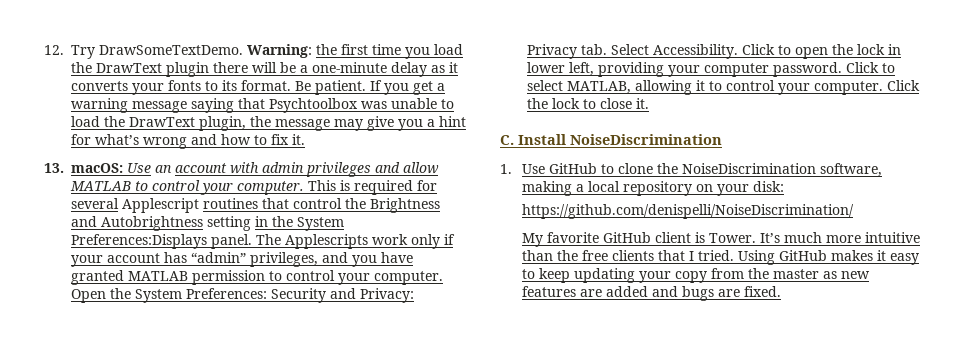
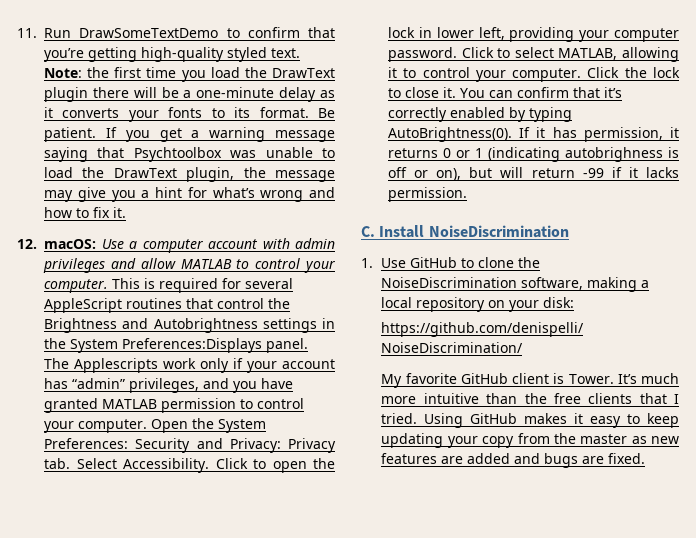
- 12. Try DrawSomeTextDemo. Warning: the first time you load the DrawText plugin there will be a one-minute delay as it converts your fonts to its format.
+ 11. Run DrawSomeTextDemo to confirm that you’re getting high-quality styled text. Note: the first time you load the DrawText plugin there will be a one-minute delay as it converts your fonts to its format.
- 13. macOS: Use an account with admin privileges and allow MATLAB to control your computer.
+ 12. macOS: Use a computer account with admin privileges and allow MATLAB to control your computer.
- This is required for several Applescript routines that control the Brightness and Autobrightness setting in the System Preferences:Displays panel.
+ This is required for several AppleScript routines that control the Brightness and Autobrightness settings in the System Preferences:Displays panel.
+ You can confirm that it’s correctly enabled by typing AutoBrightness(0). If it has permission, it returns 0 or 1 (indicating autobrighness is off or on), but will return -99 if it lacks permission.

